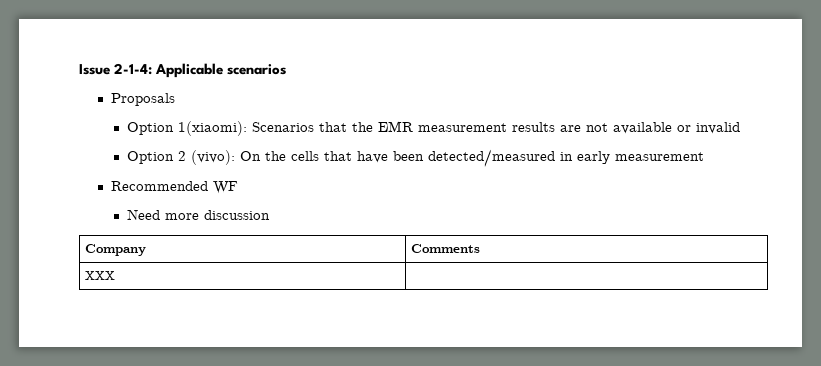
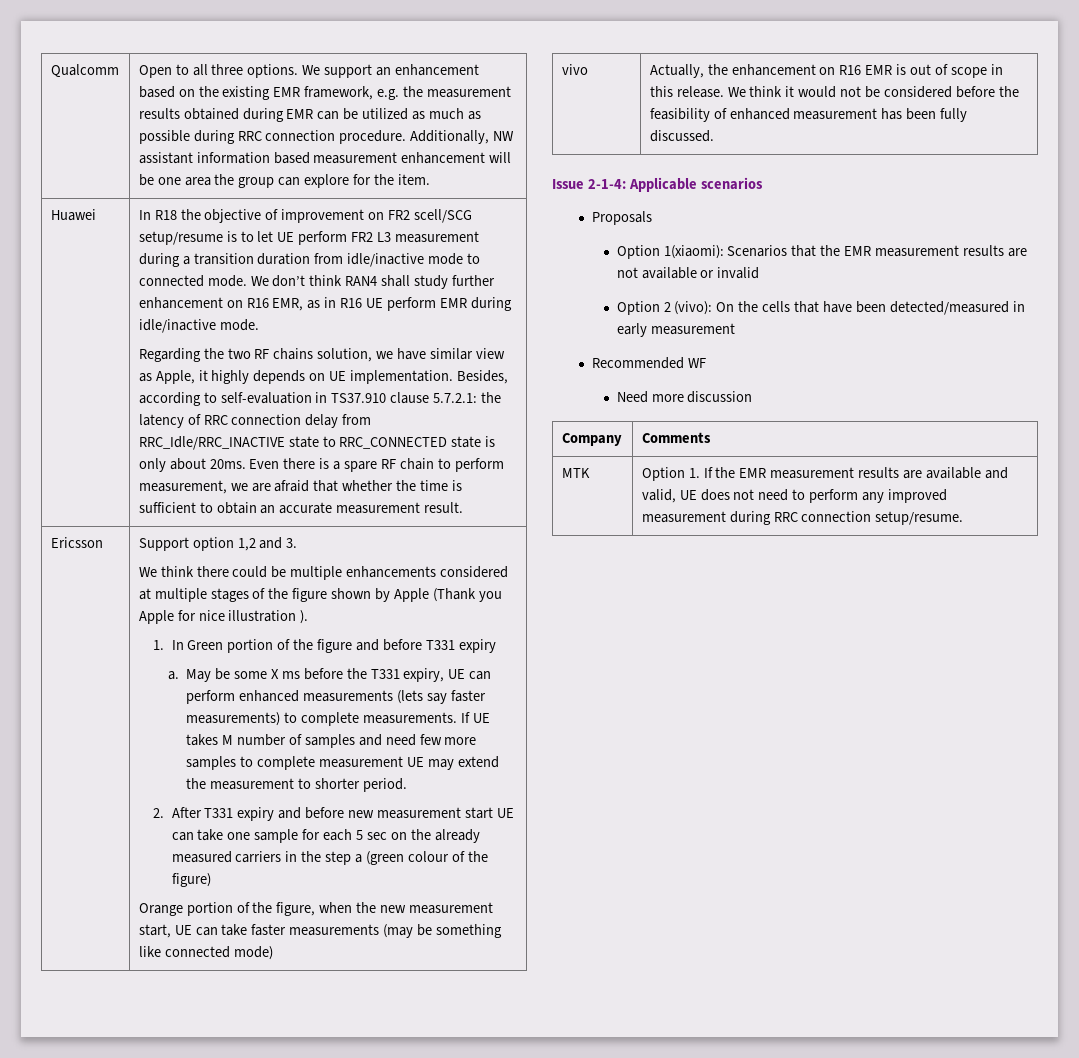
+ Qualcomm | Open to all three options. We support an enhancement based on the existing EMR framework, e.g. the measurement results obtained during EMR can be utilized as much as possible during RRC connection procedure. Additionally, NW assistant information based measurement enhancement will be one area the group can explore for the item.
+ Huawei | In R18 the objective of improvement on FR2 scell/SCG setup/resume is to let UE perform FR2 L3 measurement during a transition duration from idle/inactive mode to connected mode. We don’t think RAN4 shall study further enhancement on R16 EMR, as in R16 UE perform EMR during idle/inactive mode.
+ Regarding the two RF chains solution, we have similar view as Apple, it highly depends on UE implementation. Besides, according to self-evaluation in TS37.910 clause 5.7.2.1: the latency of RRC connection delay from RRC_Idle/RRC_INACTIVE state to RRC_CONNECTED state is only about 20ms. Even there is a spare RF chain to perform measurement, we are afraid that whether the time is sufficient to obtain an accurate measurement result.
+ Ericsson | Support option 1,2 and 3.
+ We think there could be multiple enhancements considered at multiple stages of the figure shown by Apple (Thank you Apple for nice illustration ).
+ 1. In Green portion of the figure and before T331 expiry
+ a. May be some X ms before the T331 expiry, UE can perform enhanced measurements (lets say faster measurements) to complete measurements. If UE takes M number of samples and need few more samples to complete measurement UE may extend the measurement to shorter period.
+ 2. After T331 expiry and before new measurement start UE can take one sample for each 5 sec on the already measured carriers in the step a (green colour of the figure)
+ Orange portion of the figure, when the new measurement start, UE can take faster measurements (may be something like connected mode)
+ vivo | Actually, the enhancement on R16 EMR is out of scope in this release. We think it would not be considered before the feasibility of enhanced measurement has been fully discussed.
- XXX |
+ MTK | Option 1. If the EMR measurement results are available and valid, UE does not need to perform any improved measurement during RRC connection setup/resume.

